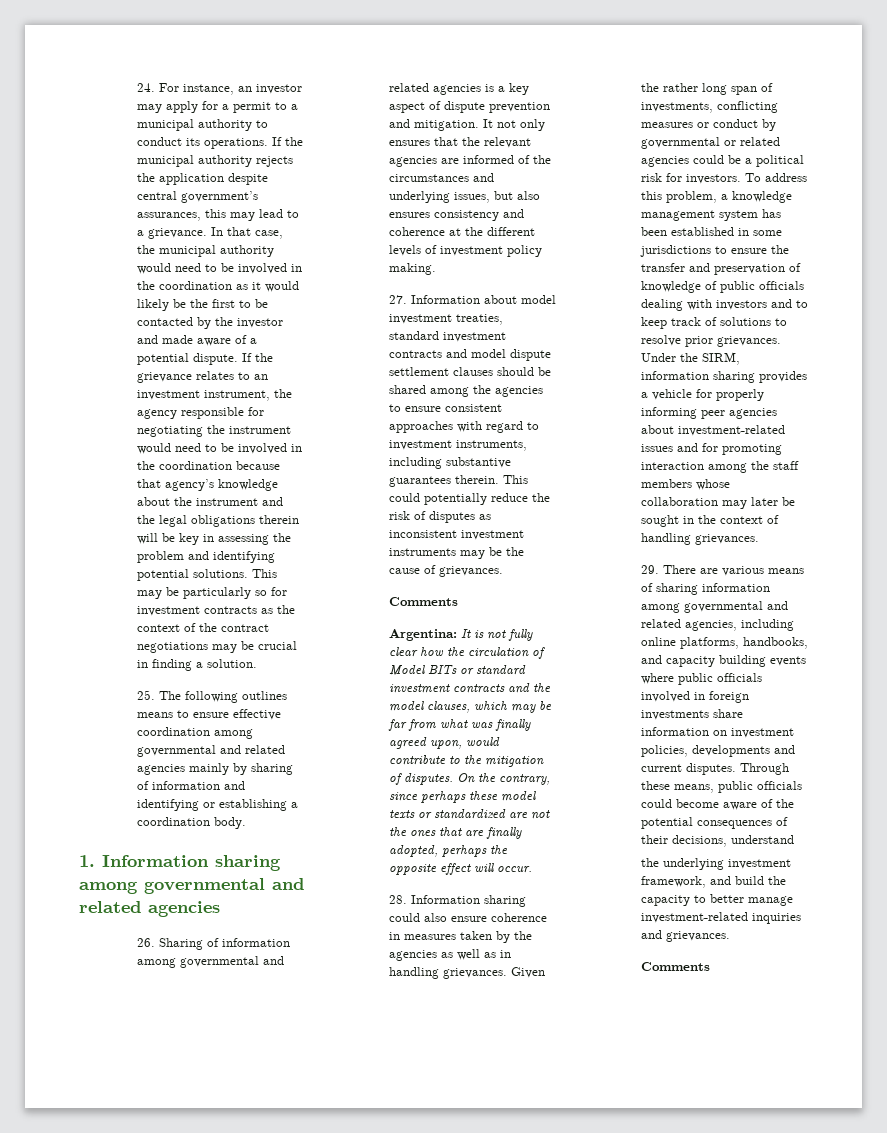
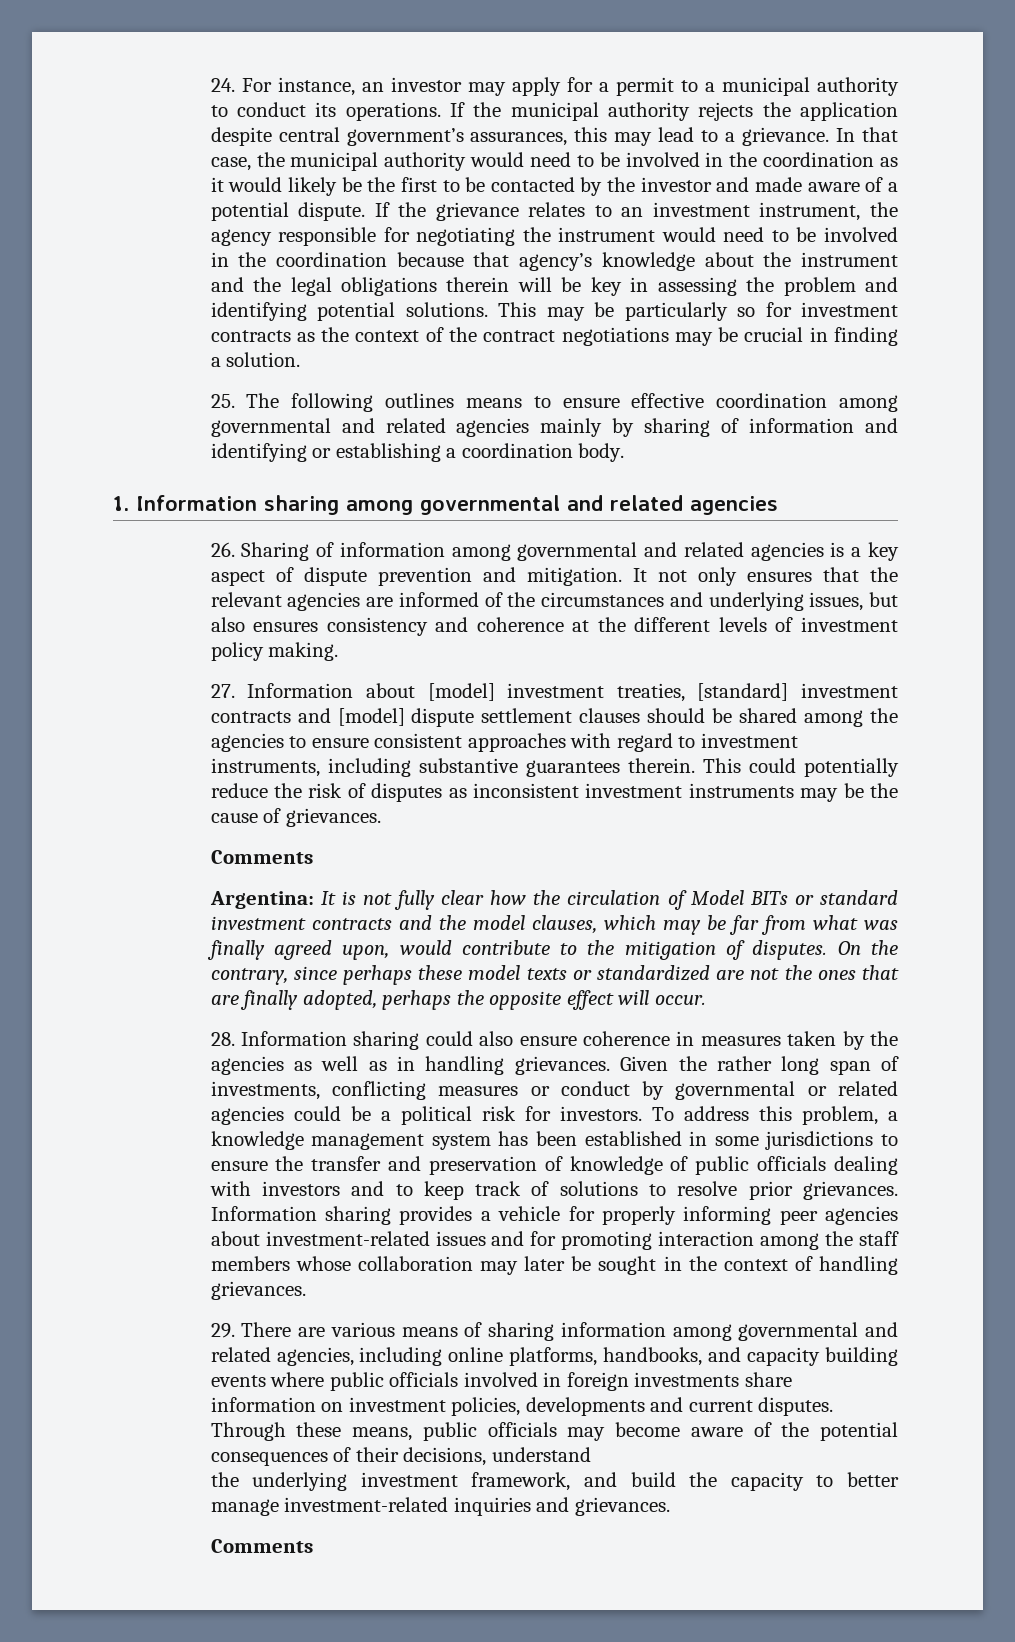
- 27. Information about model investment treaties, standard investment contracts and model dispute settlement clauses should be shared among the agencies to ensure consistent approaches with regard to investment instruments, including substantive guarantees therein.
+ 27. Information about [model] investment treaties, [standard] investment contracts and [model] dispute settlement clauses should be shared among the agencies to ensure consistent approaches with regard to investment instruments, including substantive guarantees therein.
- Under the SIRM, information sharing provides a vehicle for properly informing peer agencies about investment-related issues and for promoting interaction among the staff members whose collaboration may later be sought in the context of handling grievances.
+ Information sharing provides a vehicle for properly informing peer agencies about investment-related issues and for promoting interaction among the staff members whose collaboration may later be sought in the context of handling grievances.
- Through these means, public officials could become aware of the potential consequences of their decisions, understand
+ Through these means, public officials may become aware of the potential consequences of their decisions, understand

